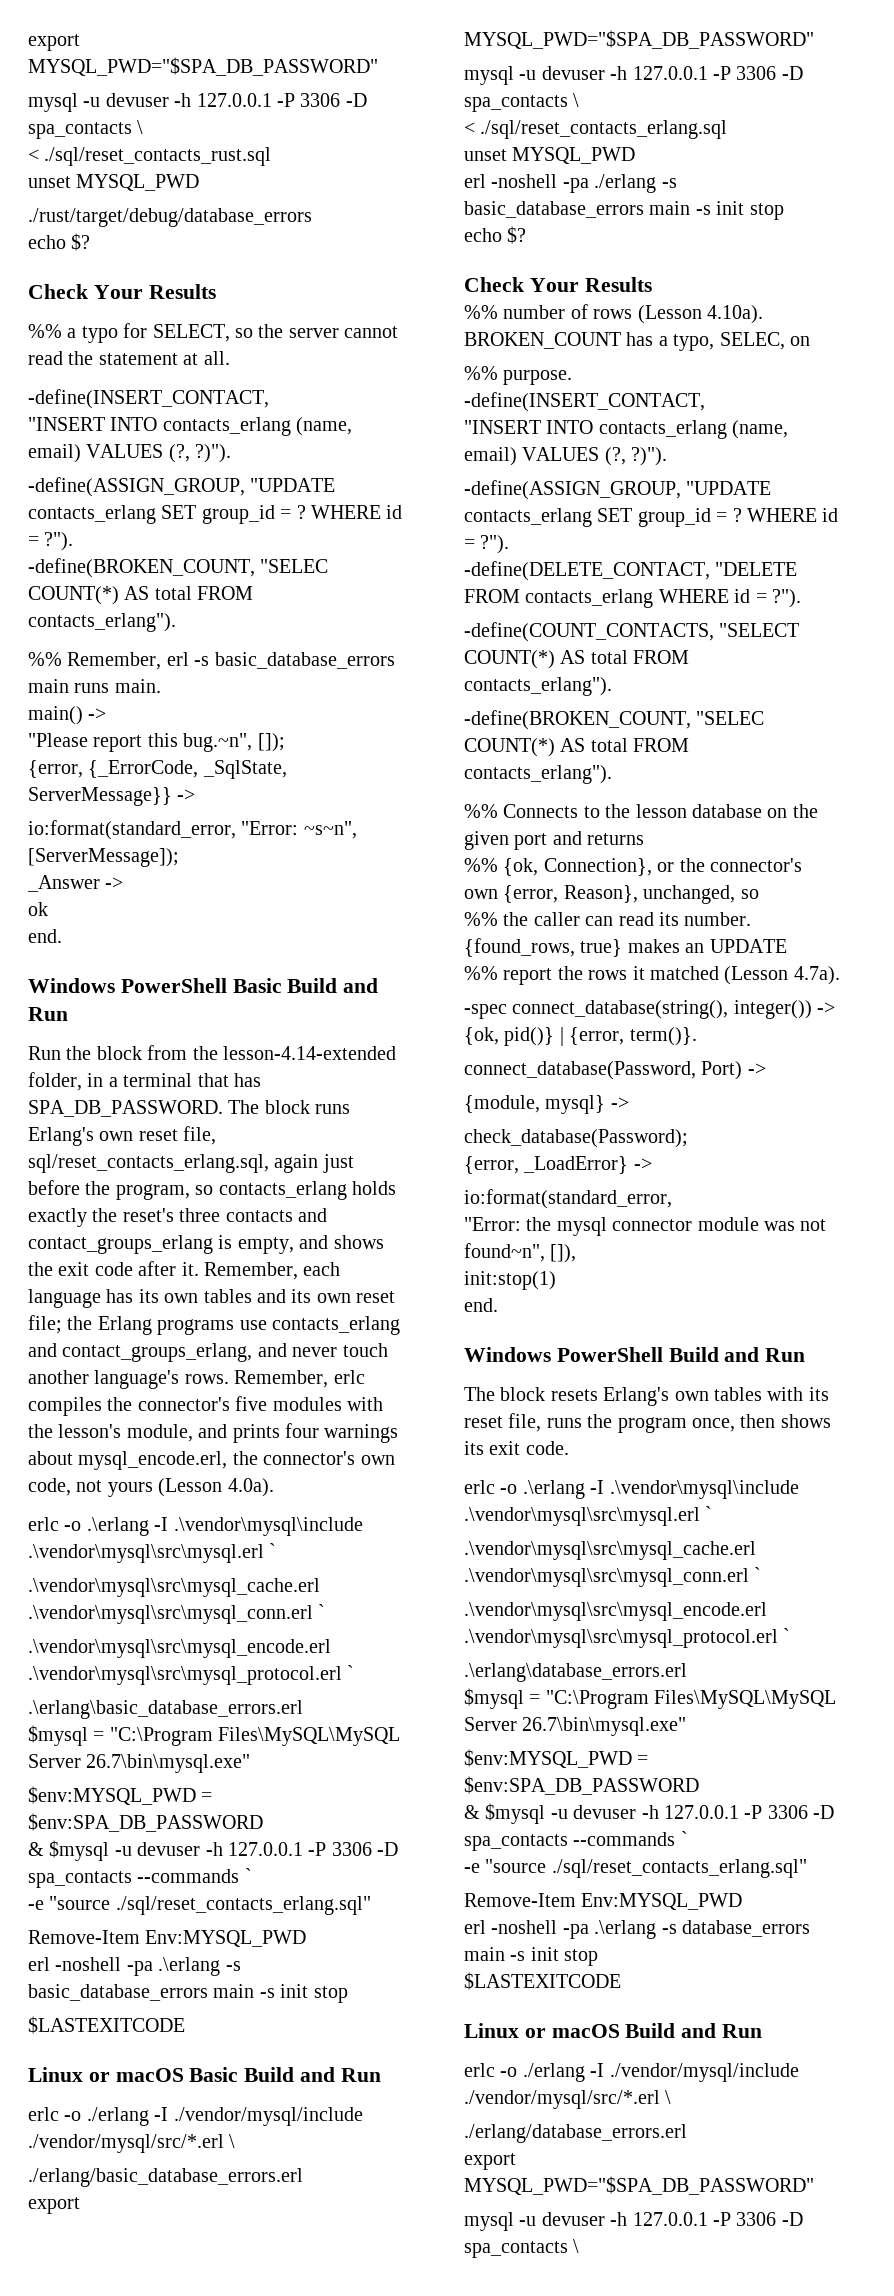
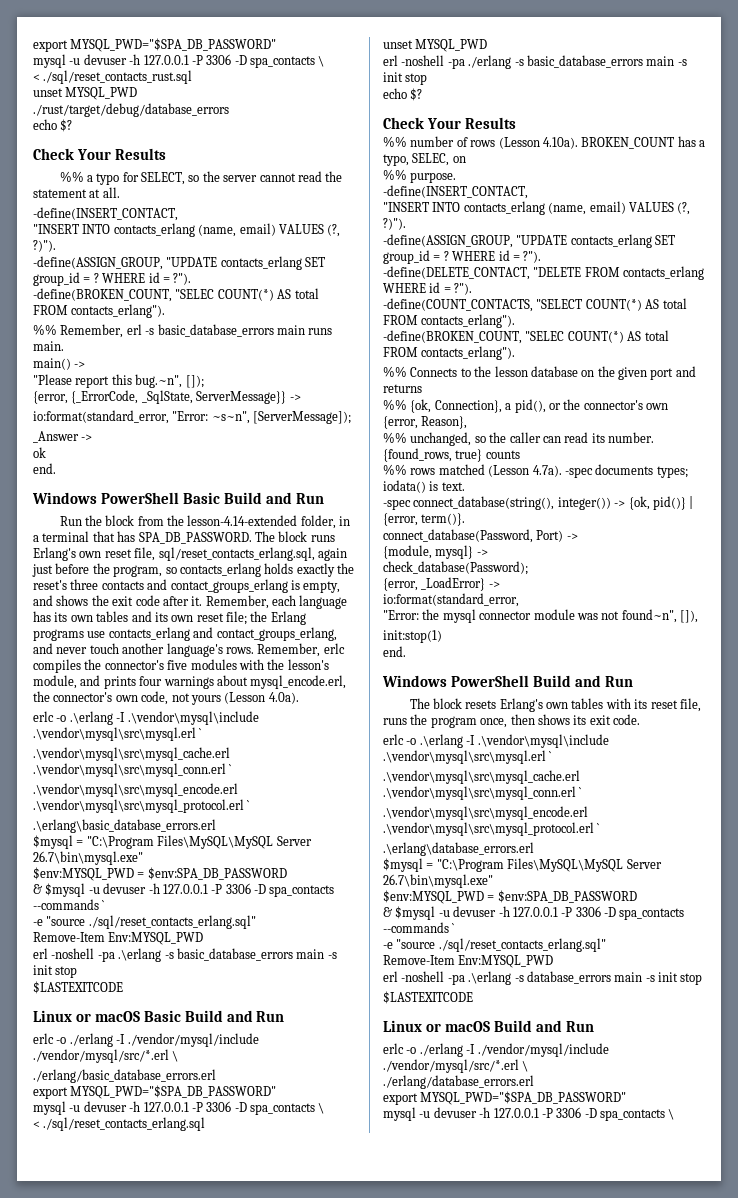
- %% {ok, Connection}, or the connector's own {error, Reason}, unchanged, so
- %% the caller can read its number.
+ %% {ok, Connection}, a pid(), or the connector's own {error, Reason},
+ %% unchanged, so the caller can read its number.
- {found_rows, true} makes an UPDATE
- %% report the rows it matched (Lesson 4.7a).
+ {found_rows, true} counts
+ %% rows matched (Lesson 4.7a). -spec documents types; iodata() is text.

